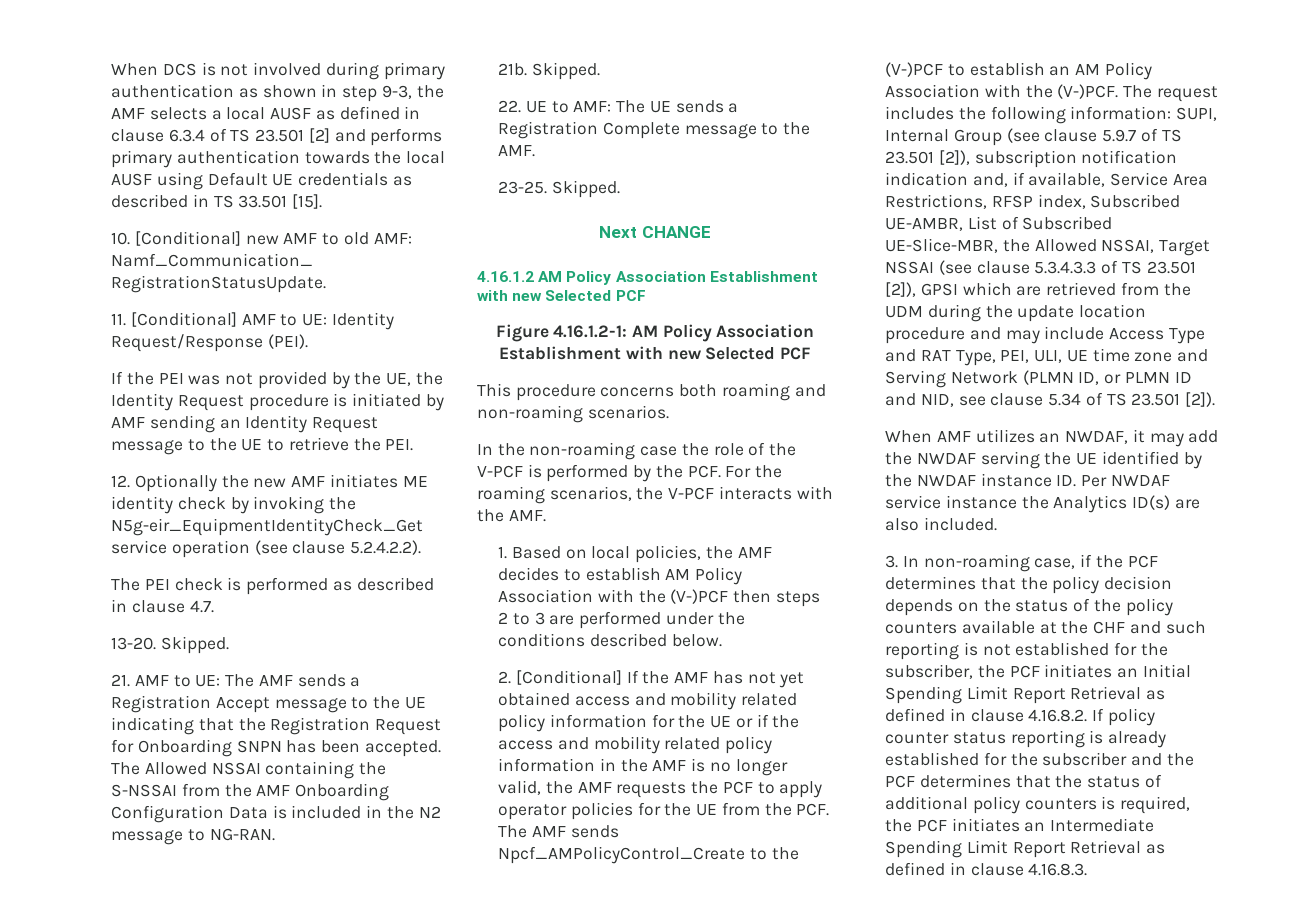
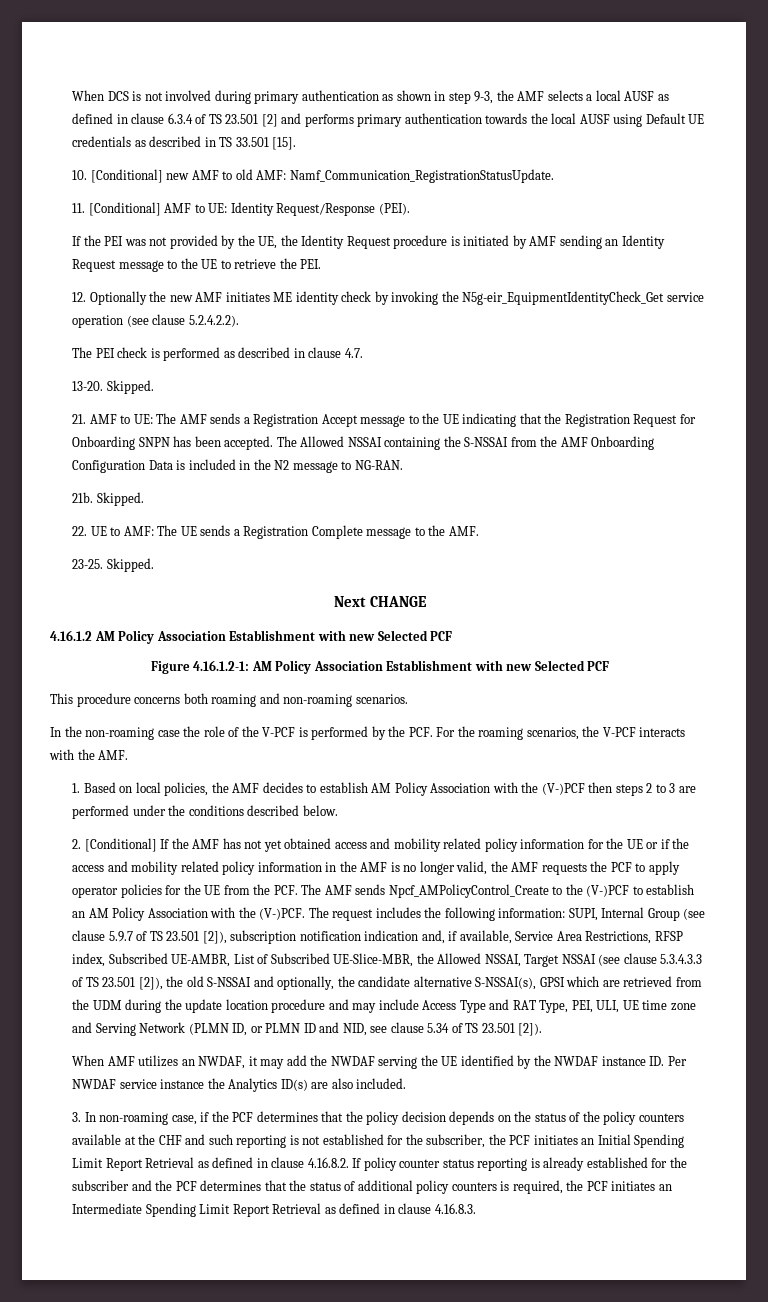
- SUPI, Internal Group (see clause 5.9.7 of TS 23.501 [2]), subscription notification indication and, if available, Service Area Restrictions, RFSP index, Subscribed UE-AMBR, List of Subscribed UE-Slice-MBR, the Allowed NSSAI, Target NSSAI (see clause 5.3.4.3.3 of TS 23.501 [2]), GPSI which are retrieved from the UDM during the update location procedure and may include Access Type and RAT Type, PEI, ULI, UE time zone and Serving Network (PLMN ID, or PLMN ID and NID, see clause 5.34 of TS 23.501 [2]).
+ SUPI, Internal Group (see clause 5.9.7 of TS 23.501 [2]), subscription notification indication and, if available, Service Area Restrictions, RFSP index, Subscribed UE-AMBR, List of Subscribed UE-Slice-MBR, the Allowed NSSAI, Target NSSAI (see clause 5.3.4.3.3 of TS 23.501 [2]), the old S-NSSAI and optionally, the candidate alternative S-NSSAI(s), GPSI which are retrieved from the UDM during the update location procedure and may include Access Type and RAT Type, PEI, ULI, UE time zone and Serving Network (PLMN ID, or PLMN ID and NID, see clause 5.34 of TS 23.501 [2]).

